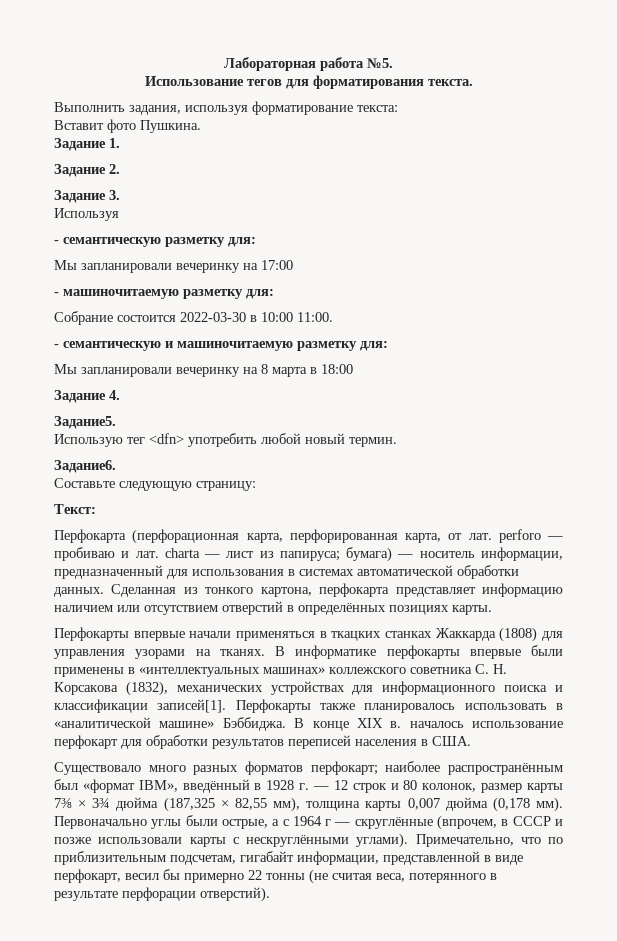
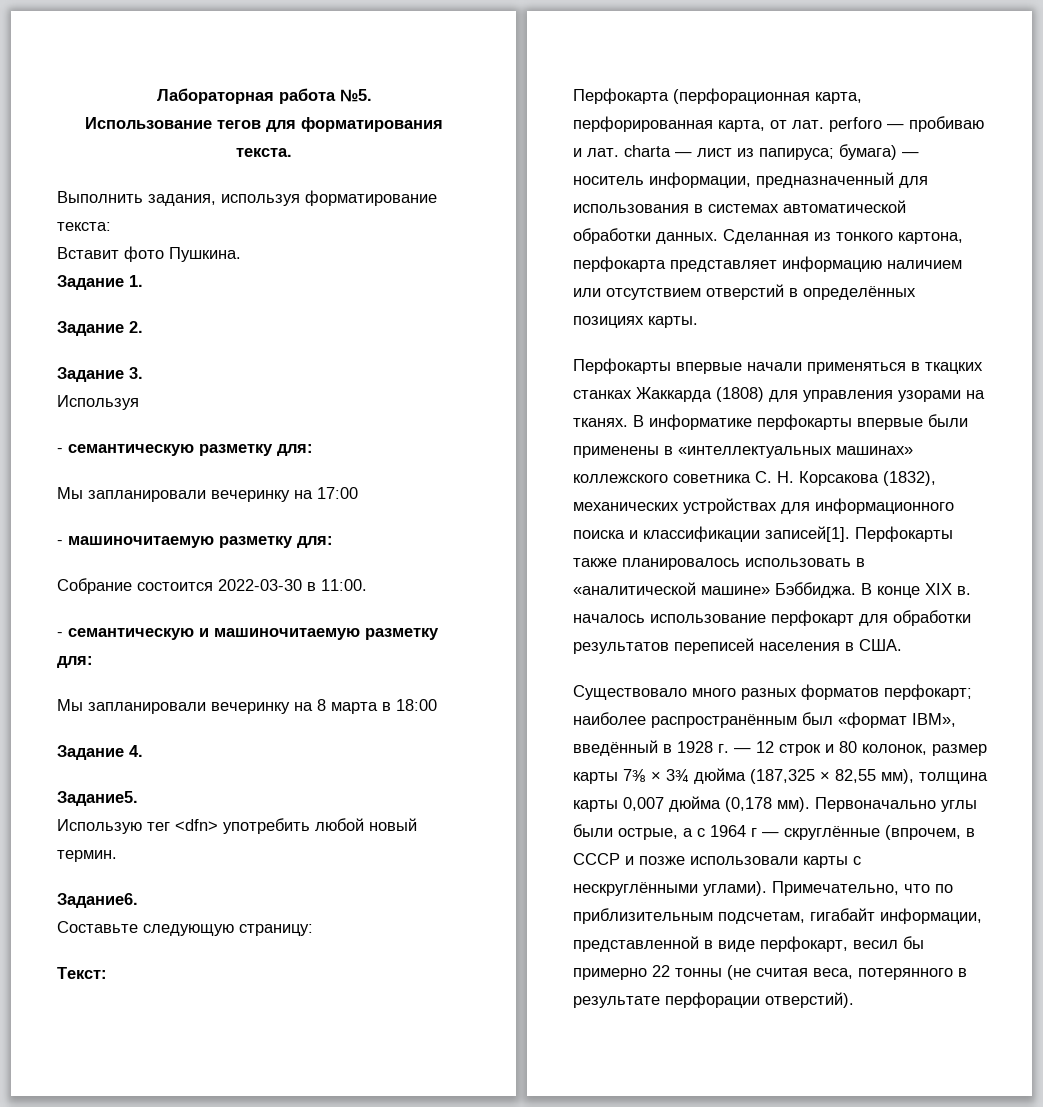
- Собрание состоится 2022-03-30 в 10:00 11:00.
+ Собрание состоится 2022-03-30 в 11:00.

